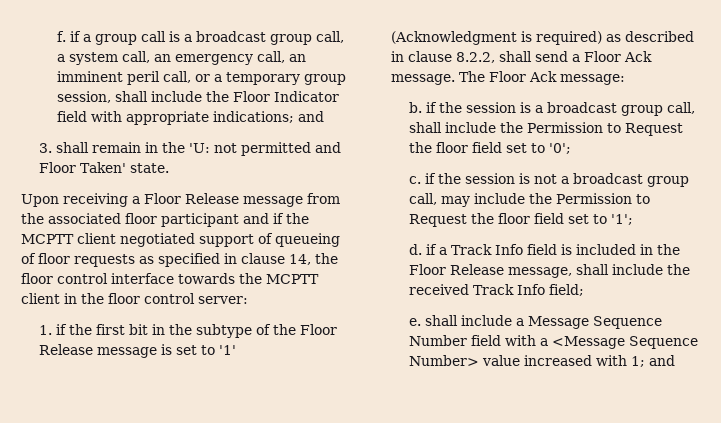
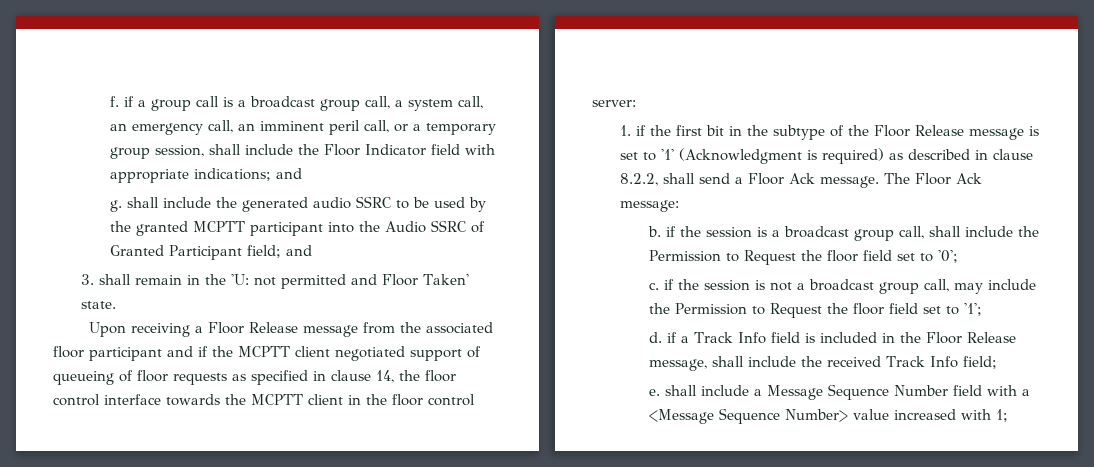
+ g. shall include the generated audio SSRC to be used by the granted MCPTT participant into the Audio SSRC of Granted Participant field; and
- e. shall include a Message Sequence Number field with a <Message Sequence Number> value increased with 1; and
+ e. shall include a Message Sequence Number field with a <Message Sequence Number> value increased with 1;

